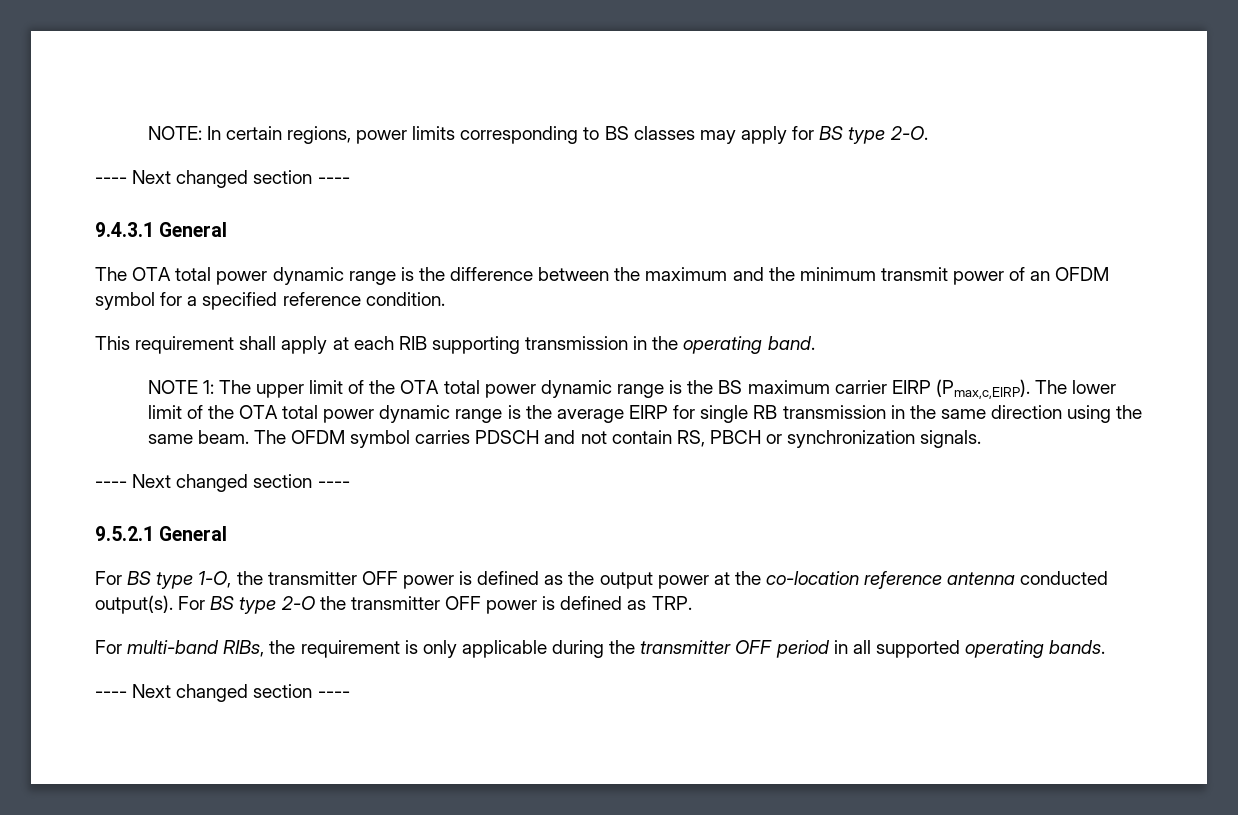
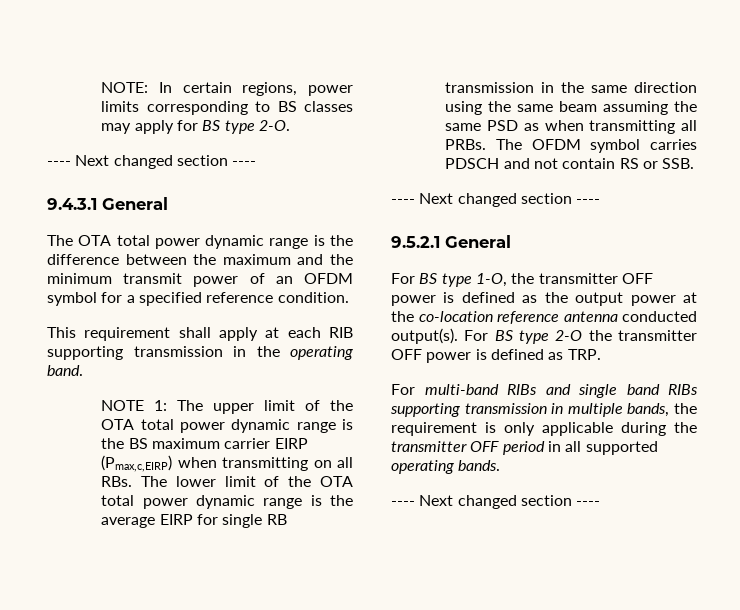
- NOTE 1: The upper limit of the OTA total power dynamic range is the BS maximum carrier EIRP (Pmax,c,EIRP). The lower limit of the OTA total power dynamic range is the average EIRP for single RB transmission in the same direction using the same beam.
+ NOTE 1: The upper limit of the OTA total power dynamic range is the BS maximum carrier EIRP (Pmax,c,EIRP) when transmitting on all RBs. The lower limit of the OTA total power dynamic range is the average EIRP for single RB transmission in the same direction using the same beam assuming the same PSD as when transmitting all PRBs.
- The OFDM symbol carries PDSCH and not contain RS, PBCH or synchronization signals.
+ The OFDM symbol carries PDSCH and not contain RS or SSB.
- For multi-band RIBs, the requirement is only applicable during the transmitter OFF period in all supported operating bands.
+ For multi-band RIBs and single band RIBs supporting transmission in multiple bands, the requirement is only applicable during the transmitter OFF period in all supported operating bands.

